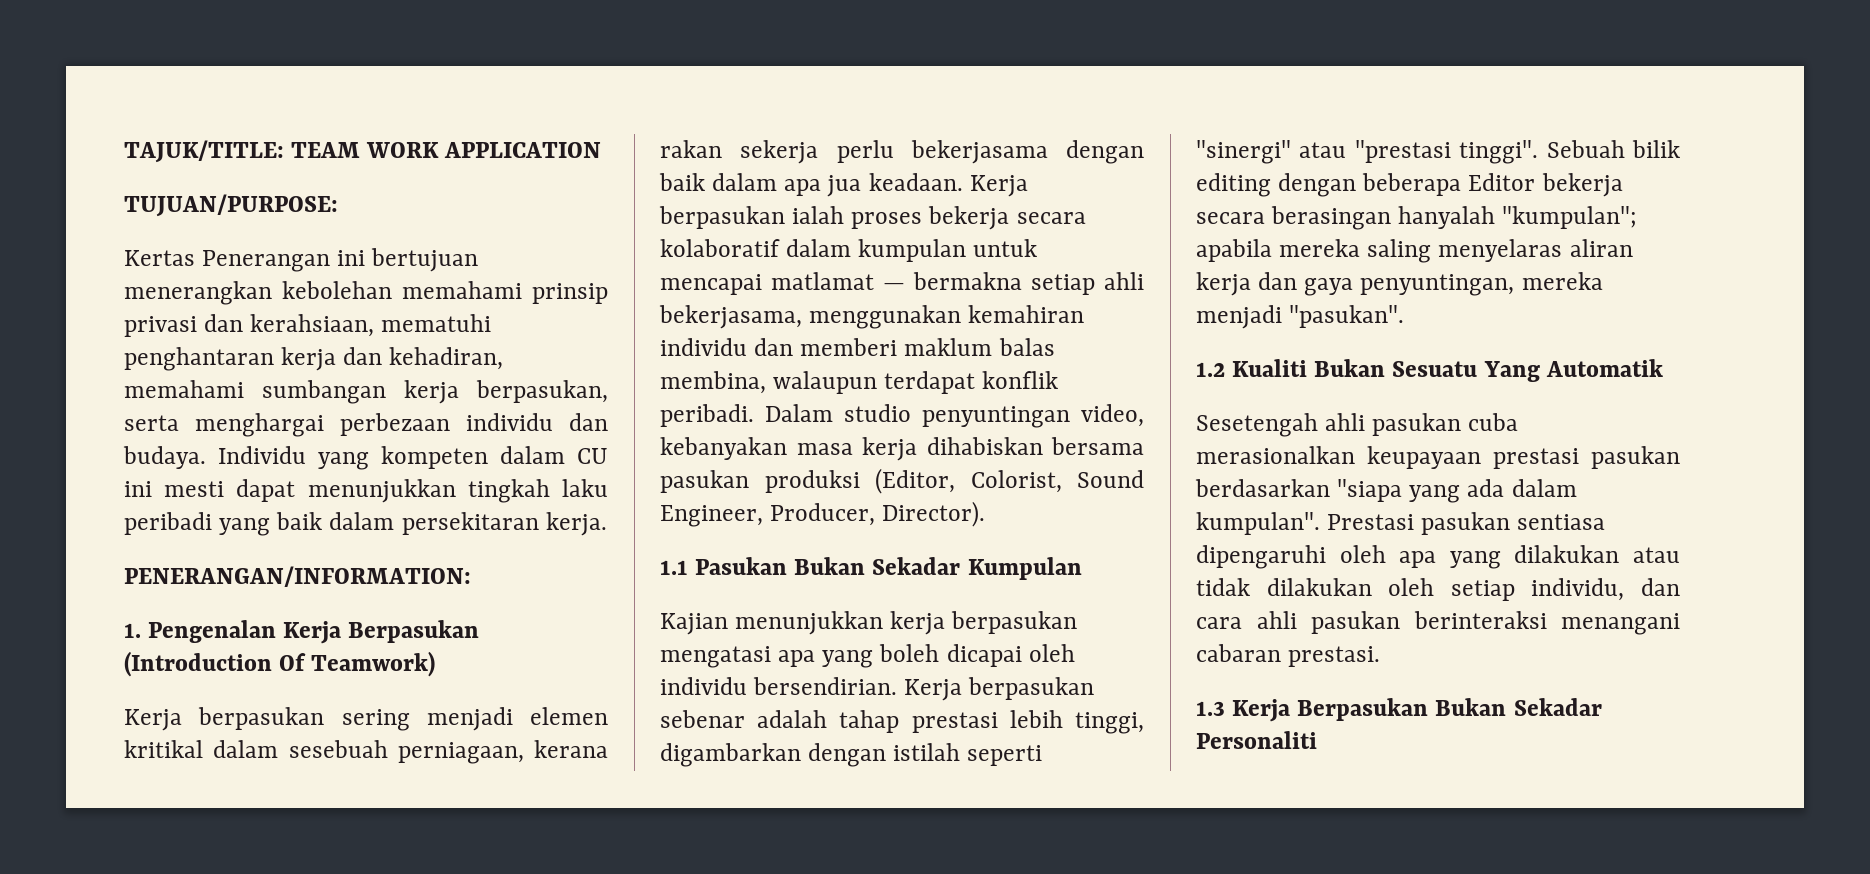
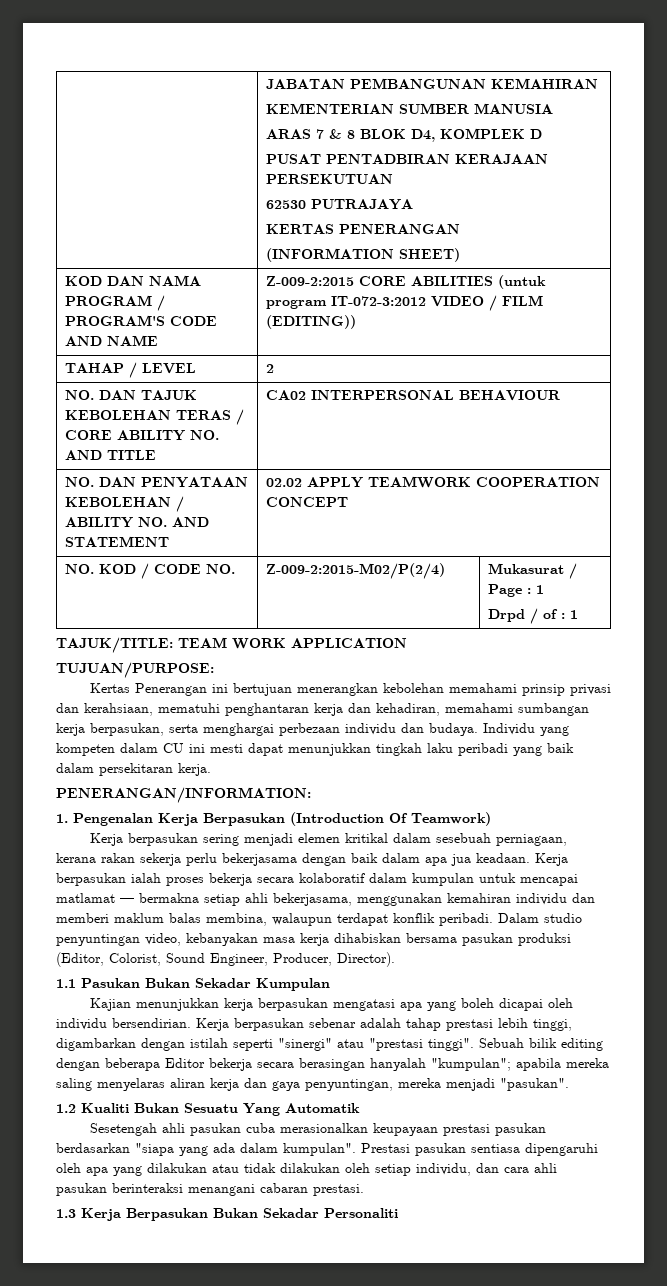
+ | JABATAN PEMBANGUNAN KEMAHIRAN
+ KEMENTERIAN SUMBER MANUSIA
+ ARAS 7 & 8 BLOK D4, KOMPLEK D
+ PUSAT PENTADBIRAN KERAJAAN PERSEKUTUAN
+ 62530 PUTRAJAYA
+ KERTAS PENERANGAN
+ (INFORMATION SHEET)
+ KOD DAN NAMA PROGRAM / PROGRAM'S CODE AND NAME | Z-009-2:2015 CORE ABILITIES (untuk program IT-072-3:2012 VIDEO / FILM (EDITING))
+ TAHAP / LEVEL | 2
+ NO. DAN TAJUK KEBOLEHAN TERAS / CORE ABILITY NO. AND TITLE | CA02 INTERPERSONAL BEHAVIOUR
+ NO. DAN PENYATAAN KEBOLEHAN / ABILITY NO. AND STATEMENT | 02.02 APPLY TEAMWORK COOPERATION CONCEPT
+ NO. KOD / CODE NO. | Z-009-2:2015-M02/P(2/4) | Mukasurat / Page : 1
+ Drpd / of : 1

